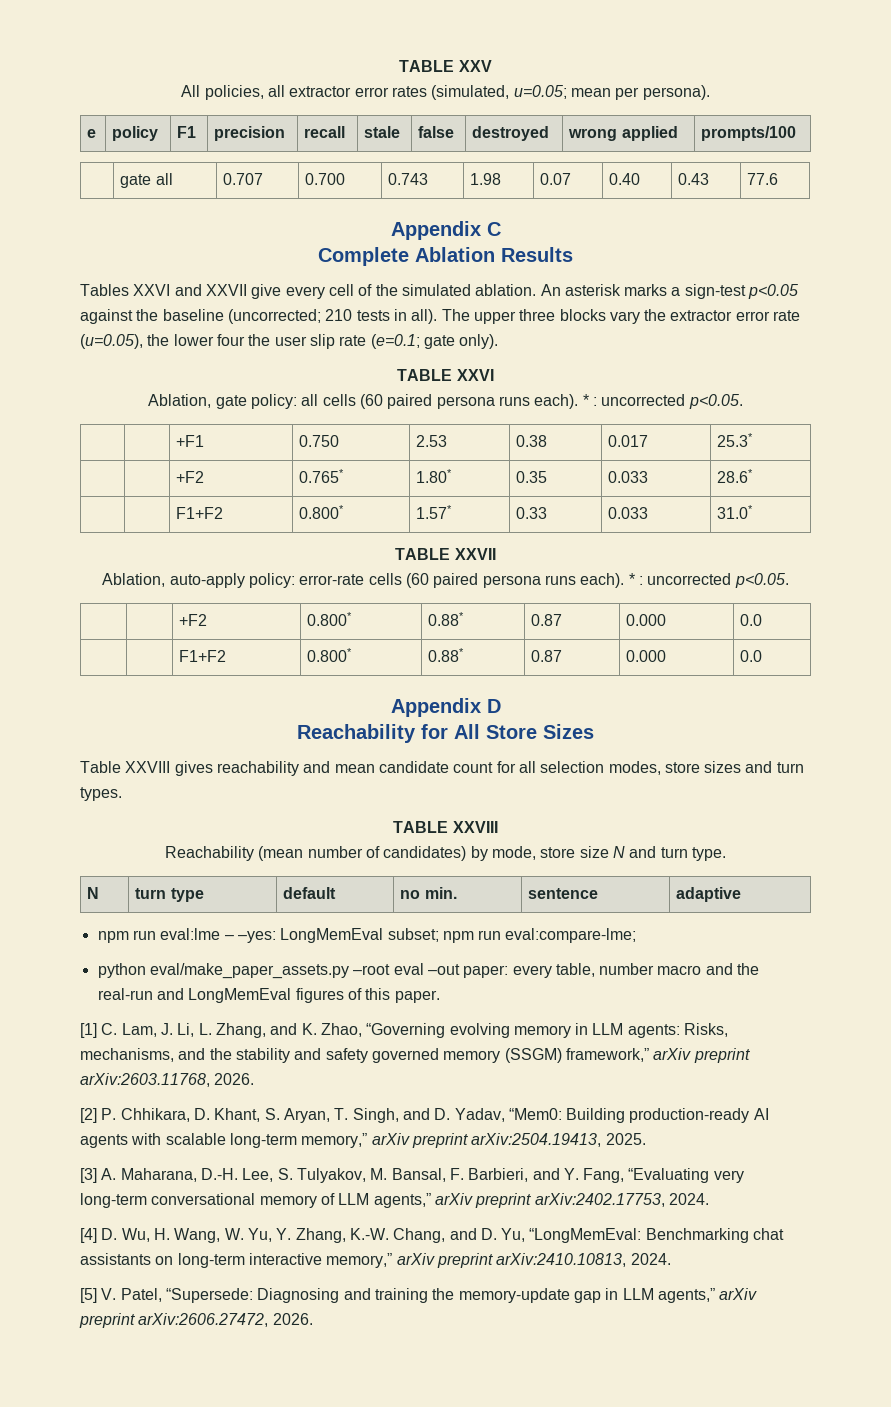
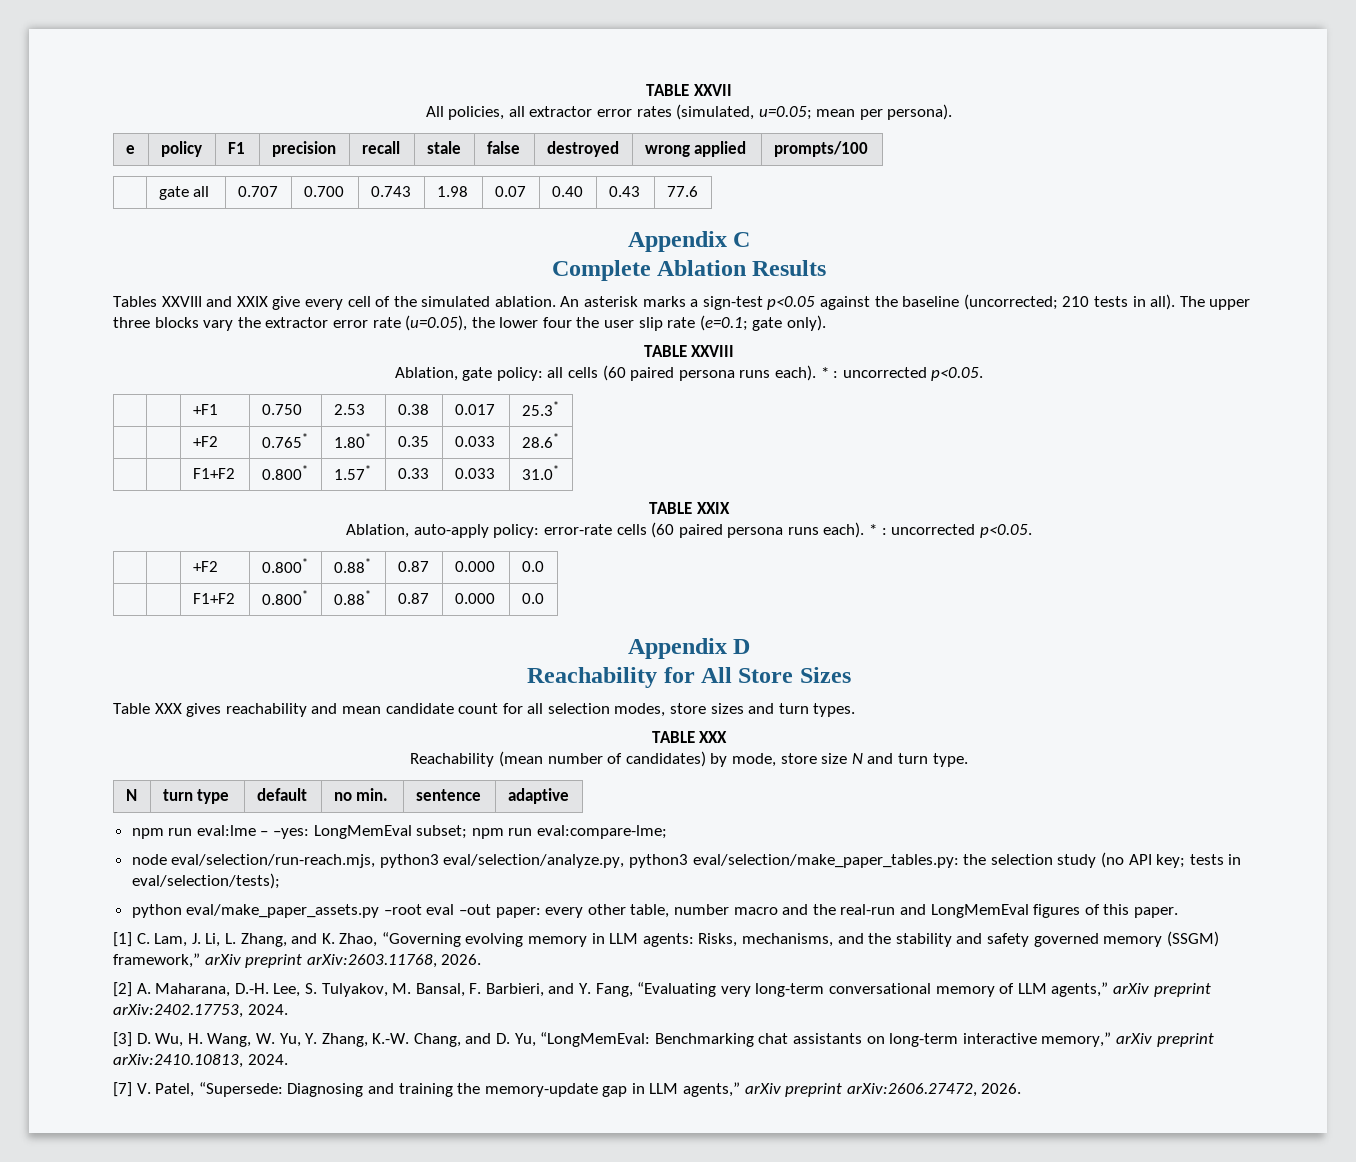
- TABLE XXV
+ TABLE XXVII
- Tables XXVI and XXVII give every cell of the simulated ablation.
+ Tables XXVIII and XXIX give every cell of the simulated ablation.
- TABLE XXVI
+ TABLE XXVIII
- TABLE XXVII
+ TABLE XXIX
- Table XXVIII gives reachability and mean candidate count for all selection modes, store sizes and turn types.
+ Table XXX gives reachability and mean candidate count for all selection modes, store sizes and turn types.
- TABLE XXVIII
+ TABLE XXX
+ node eval/selection/run-reach.mjs, python3 eval/selection/analyze.py, python3 eval/selection/make_paper_tables.py: the selection study (no API key; tests in eval/selection/tests);
- python eval/make_paper_assets.py –root eval –out paper: every table, number macro and the real-run and LongMemEval figures of this paper.
+ python eval/make_paper_assets.py –root eval –out paper: every other table, number macro and the real-run and LongMemEval figures of this paper.
- [2] P. Chhikara, D. Khant, S. Aryan, T. Singh, and D. Yadav, “Mem0: Building production-ready AI agents with scalable long-term memory,” arXiv preprint arXiv:2504.19413, 2025.
- [3] A. Maharana, D.-H. Lee, S. Tulyakov, M. Bansal, F. Barbieri, and Y. Fang, “Evaluating very long-term conversational memory of LLM agents,” arXiv preprint arXiv:2402.17753, 2024.
+ [2] A. Maharana, D.-H. Lee, S. Tulyakov, M. Bansal, F. Barbieri, and Y. Fang, “Evaluating very long-term conversational memory of LLM agents,” arXiv preprint arXiv:2402.17753, 2024.
- [4] D. Wu, H. Wang, W. Yu, Y. Zhang, K.-W. Chang, and D. Yu, “LongMemEval: Benchmarking chat assistants on long-term interactive memory,” arXiv preprint arXiv:2410.10813, 2024.
+ [3] D. Wu, H. Wang, W. Yu, Y. Zhang, K.-W. Chang, and D. Yu, “LongMemEval: Benchmarking chat assistants on long-term interactive memory,” arXiv preprint arXiv:2410.10813, 2024.
- [5] V. Patel, “Supersede: Diagnosing and training the memory-update gap in LLM agents,” arXiv preprint arXiv:2606.27472, 2026.
+ [7] V. Patel, “Supersede: Diagnosing and training the memory-update gap in LLM agents,” arXiv preprint arXiv:2606.27472, 2026.

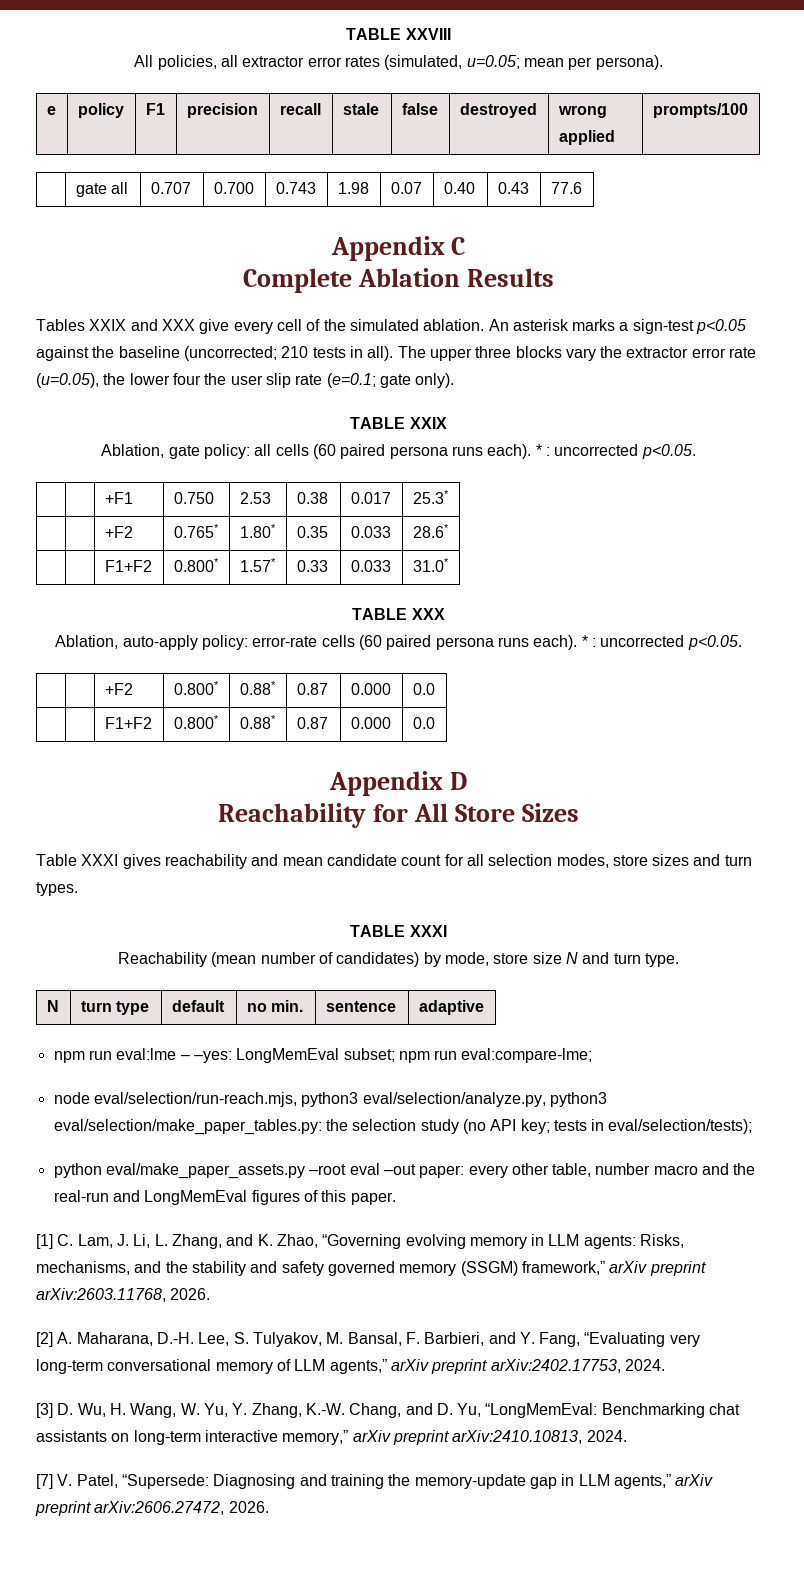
- TABLE XXVII
+ TABLE XXVIII
- Tables XXVIII and XXIX give every cell of the simulated ablation.
+ Tables XXIX and XXX give every cell of the simulated ablation.
- TABLE XXVIII
+ TABLE XXIX
- TABLE XXIX
+ TABLE XXX
- Table XXX gives reachability and mean candidate count for all selection modes, store sizes and turn types.
+ Table XXXI gives reachability and mean candidate count for all selection modes, store sizes and turn types.
- TABLE XXX
+ TABLE XXXI

